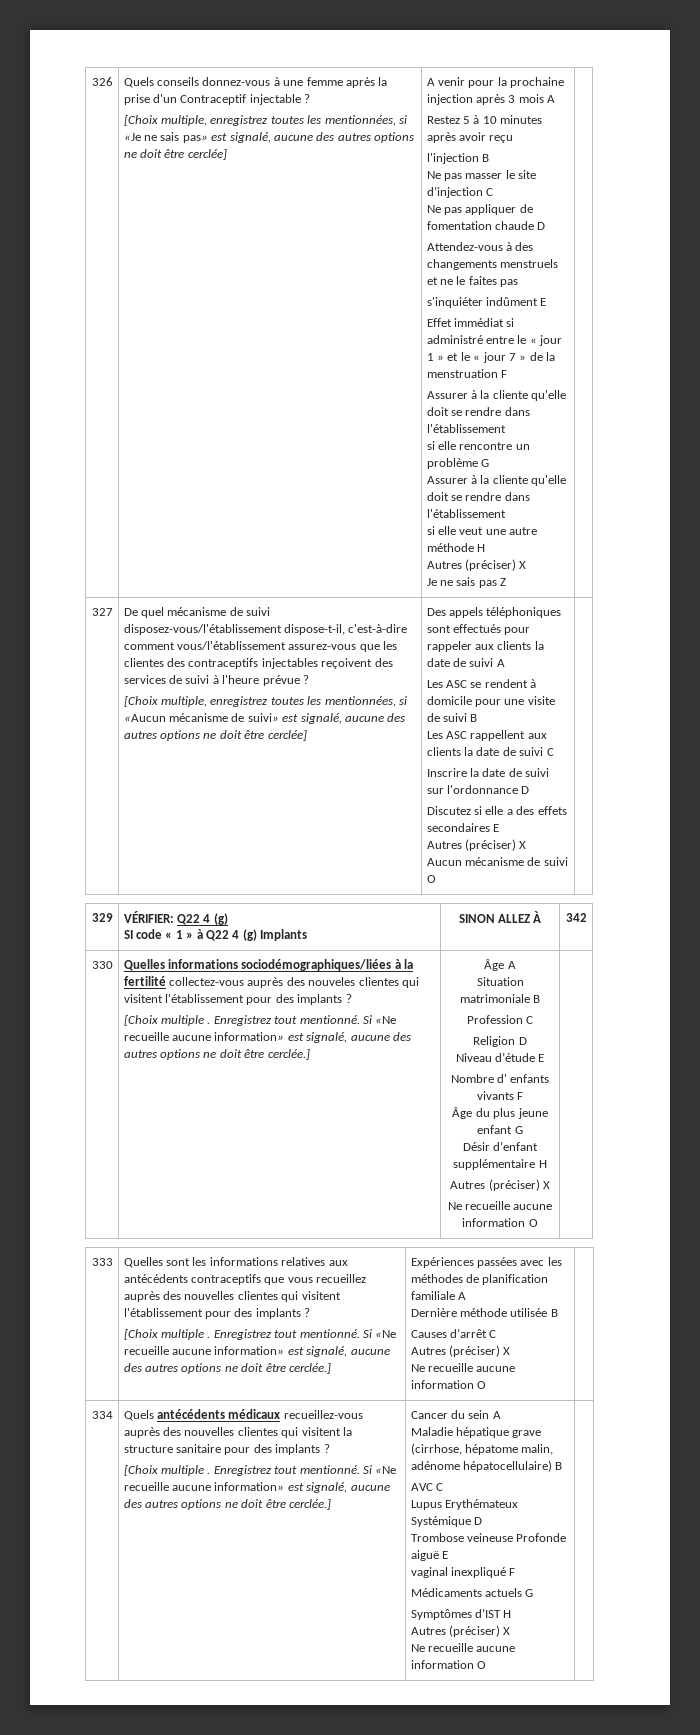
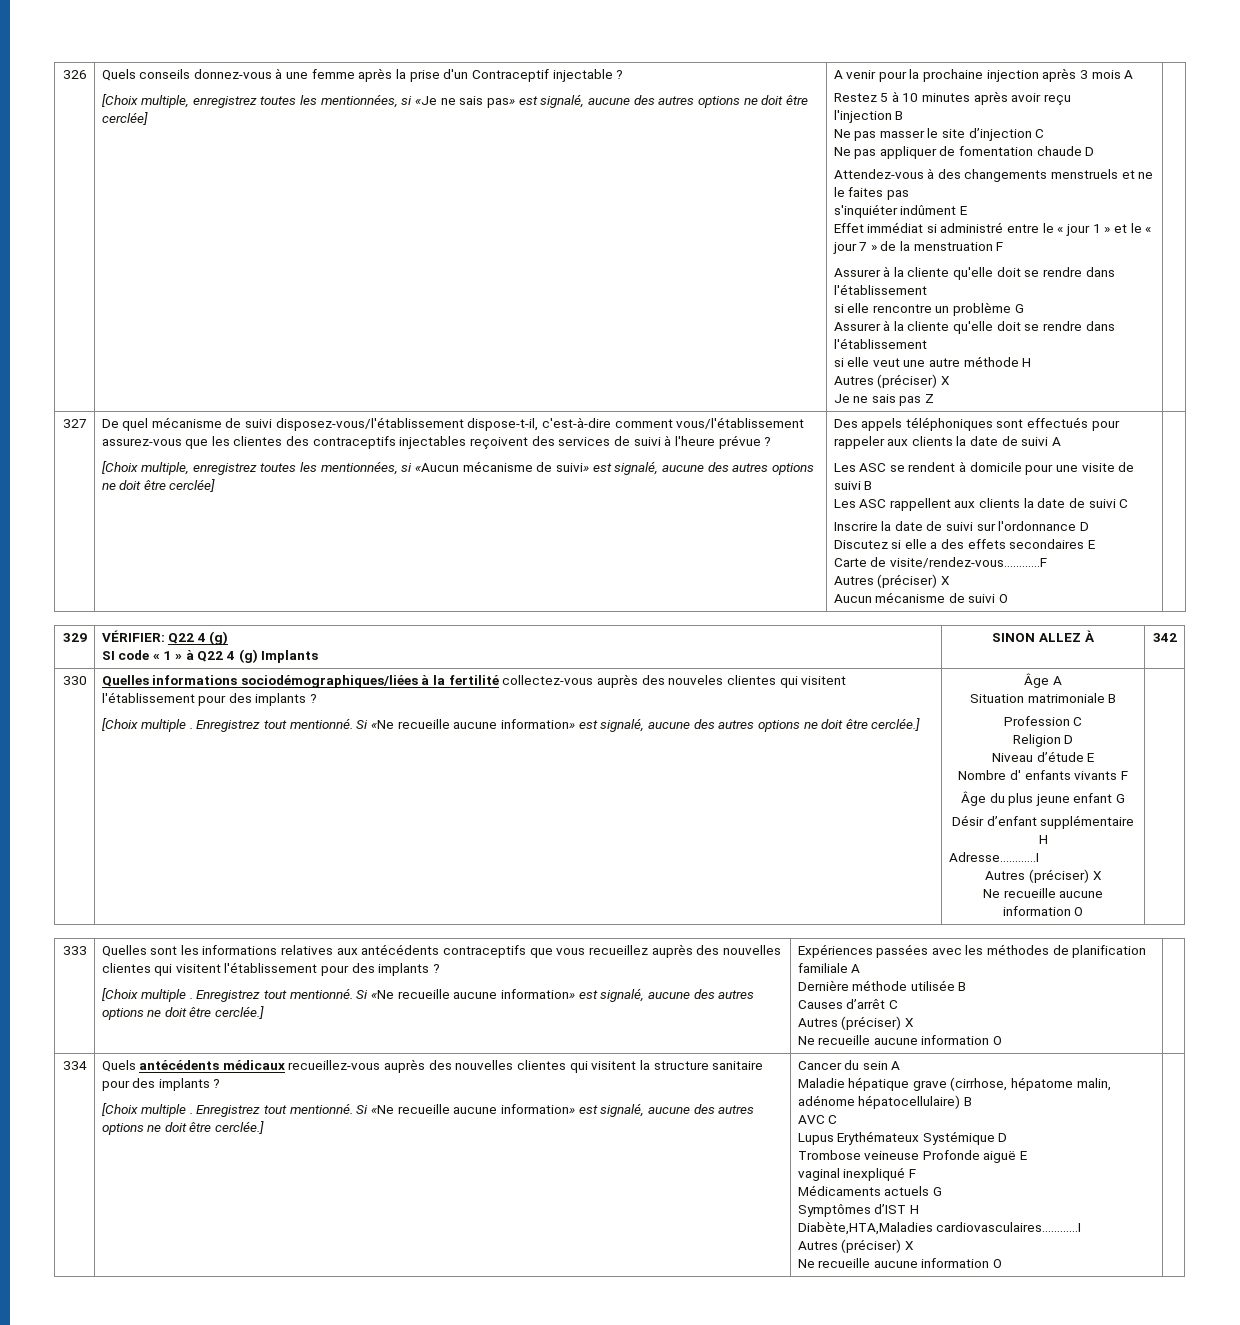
+ Carte de visite/rendez-vous…………F
+ Adresse…………I
+ Diabète,HTA,Maladies cardiovasculaires…………I

